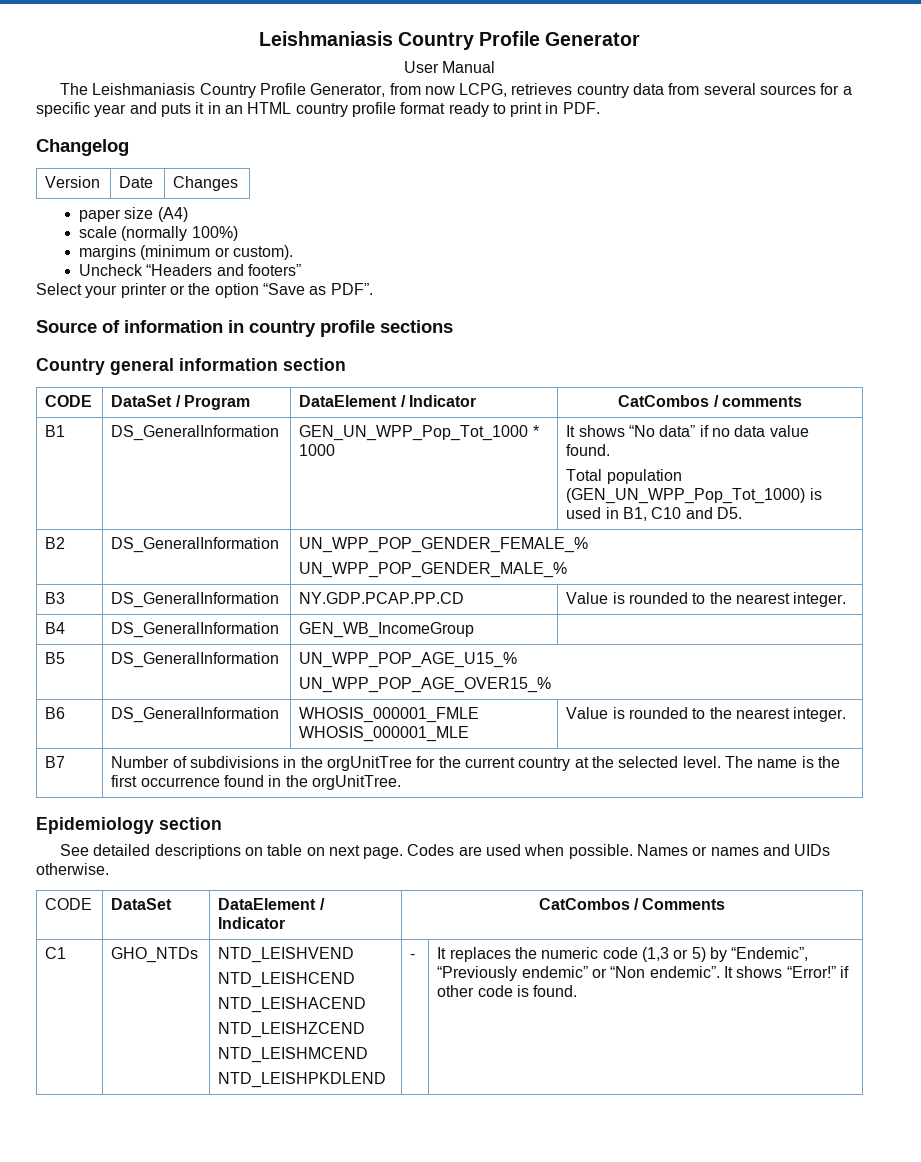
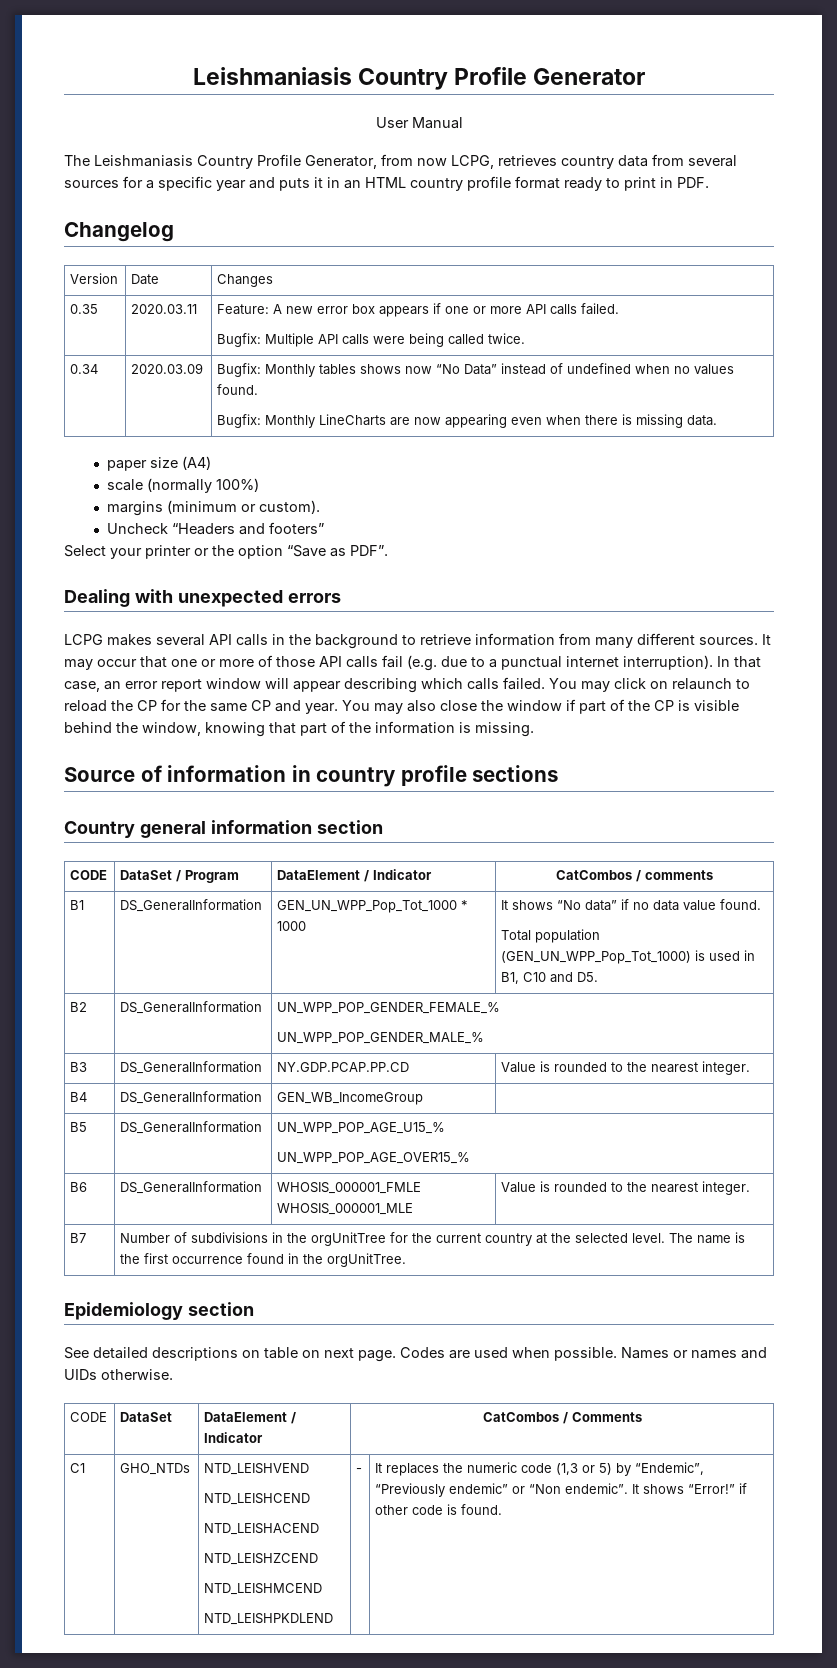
+ 0.35 | 2020.03.11 | Feature: A new error box appears if one or more API calls failed.
+ Bugfix: Multiple API calls were being called twice.
+ 0.34 | 2020.03.09 | Bugfix: Monthly tables shows now “No Data” instead of undefined when no values found.
+ Bugfix: Monthly LineCharts are now appearing even when there is missing data.
+ Dealing with unexpected errors
+ LCPG makes several API calls in the background to retrieve information from many different sources. It may occur that one or more of those API calls fail (e.g. due to a punctual internet interruption). In that case, an error report window will appear describing which calls failed. You may click on relaunch to reload the CP for the same CP and year. You may also close the window if part of the CP is visible behind the window, knowing that part of the information is missing.

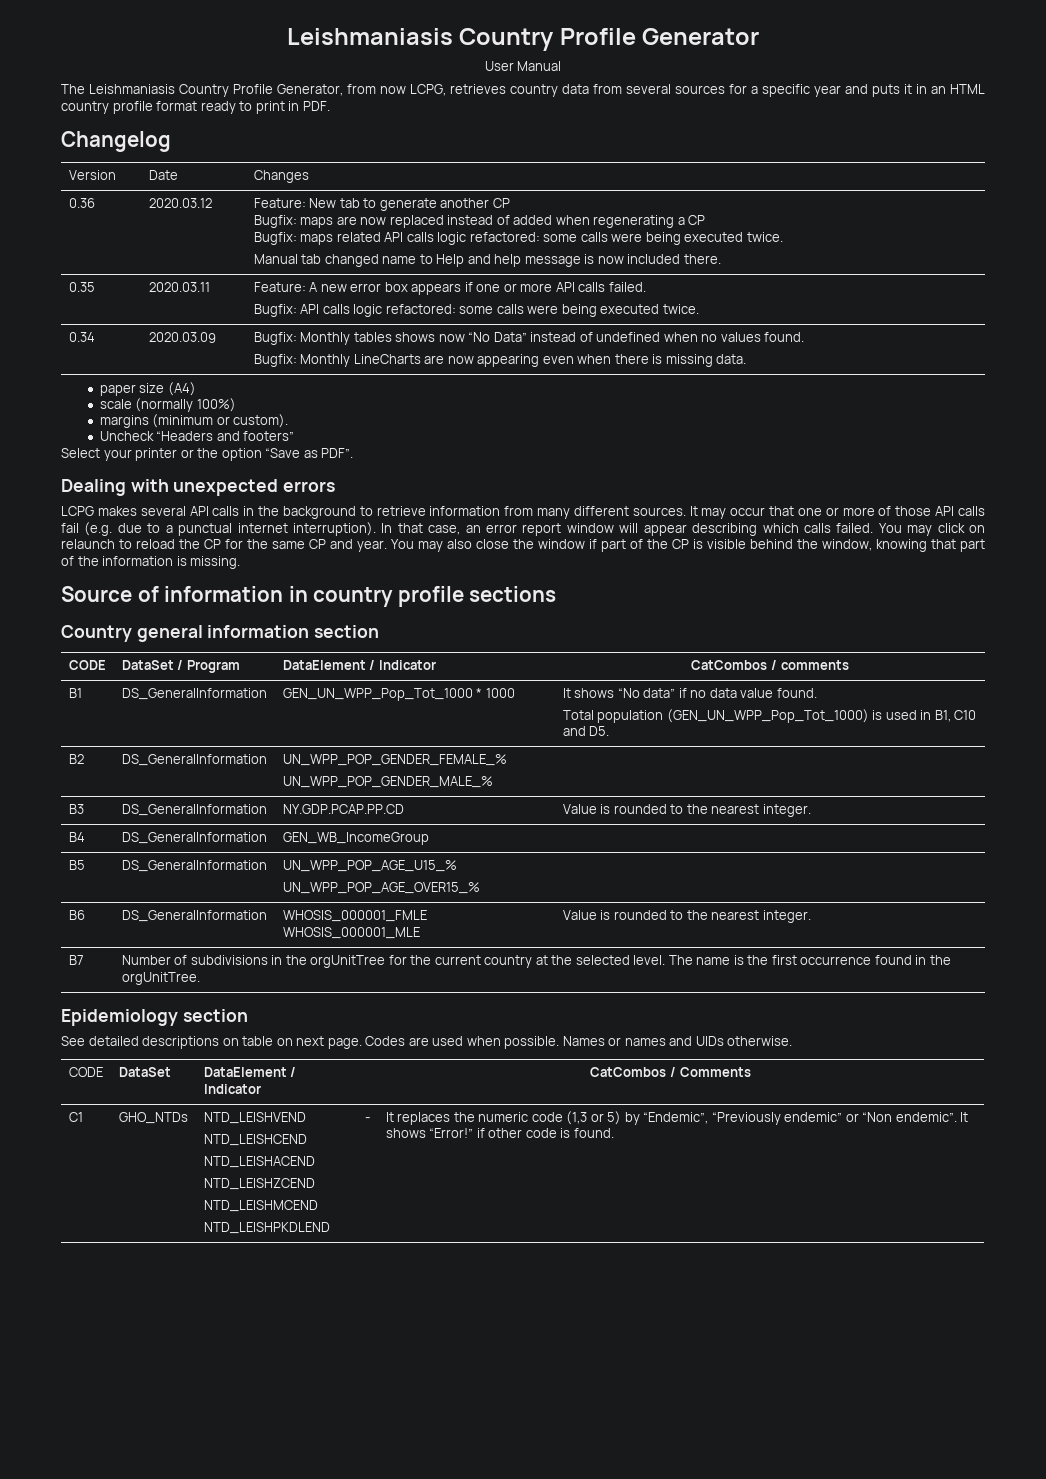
+ 0.36 | 2020.03.12 | Feature: New tab to generate another CP
+ Bugfix: maps are now replaced instead of added when regenerating a CP
+ Bugfix: maps related API calls logic refactored: some calls were being executed twice.
+ Manual tab changed name to Help and help message is now included there.
  0.35 | 2020.03.11 | Feature: A new error box appears if one or more API calls failed.
- Bugfix: Multiple API calls were being called twice.
+ Bugfix: API calls logic refactored: some calls were being executed twice.

